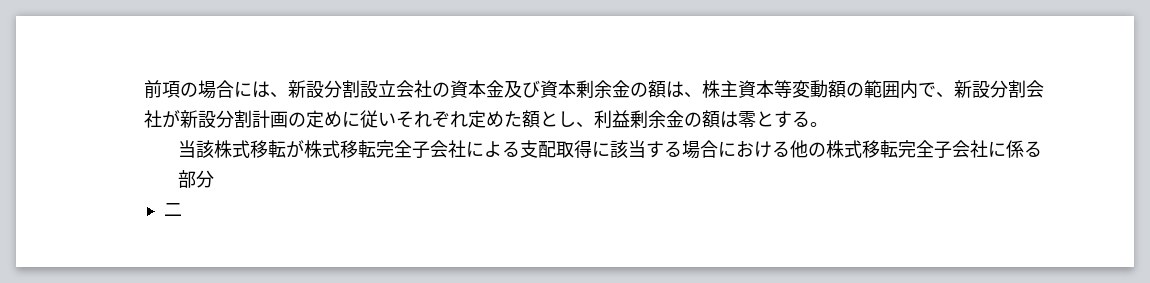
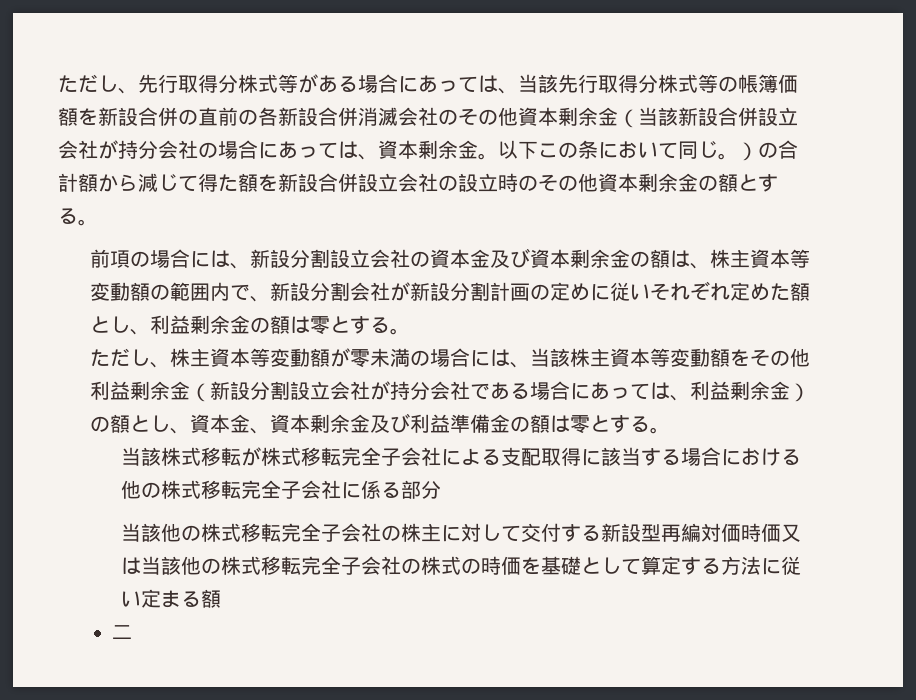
+ ただし、先行取得分株式等がある場合にあっては、当該先行取得分株式等の帳簿価額を新設合併の直前の各新設合併消滅会社のその他資本剰余金（当該新設合併設立会社が持分会社の場合にあっては、資本剰余金。以下この条において同じ。）の合計額から減じて得た額を新設合併設立会社の設立時のその他資本剰余金の額とする。
+ ただし、株主資本等変動額が零未満の場合には、当該株主資本等変動額をその他利益剰余金（新設分割設立会社が持分会社である場合にあっては、利益剰余金）の額とし、資本金、資本剰余金及び利益準備金の額は零とする。
+ 当該他の株式移転完全子会社の株主に対して交付する新設型再編対価時価又は当該他の株式移転完全子会社の株式の時価を基礎として算定する方法に従い定まる額

